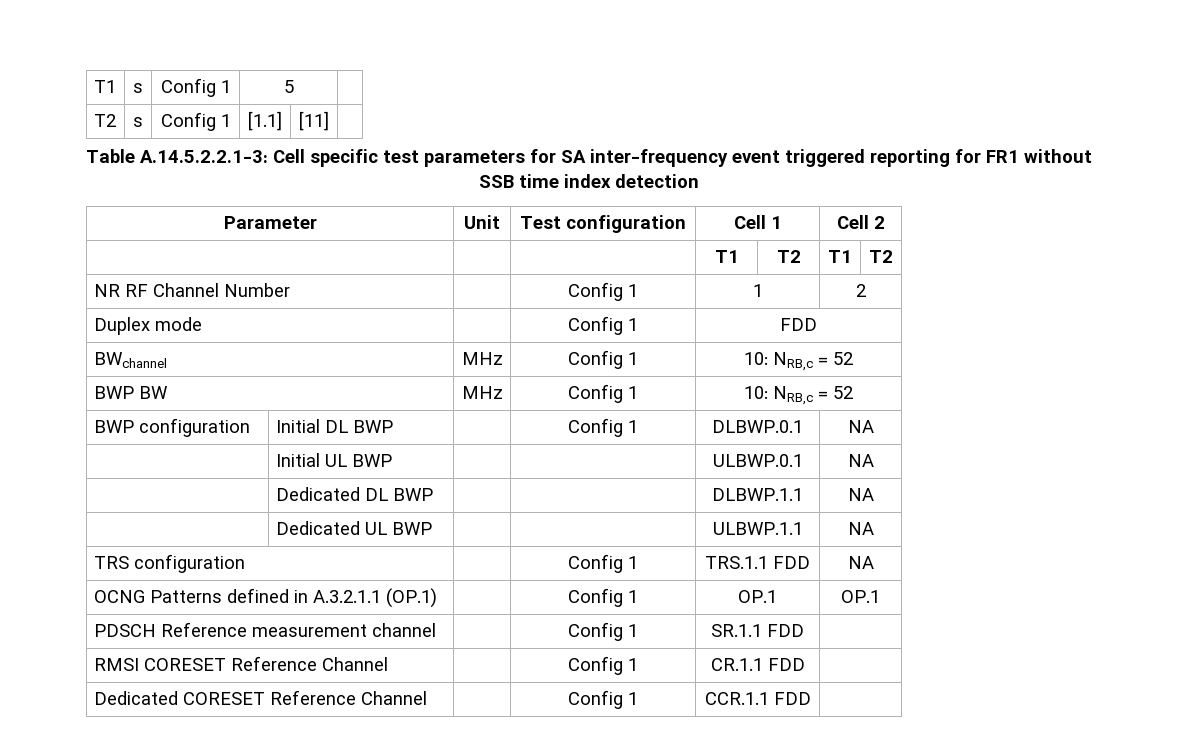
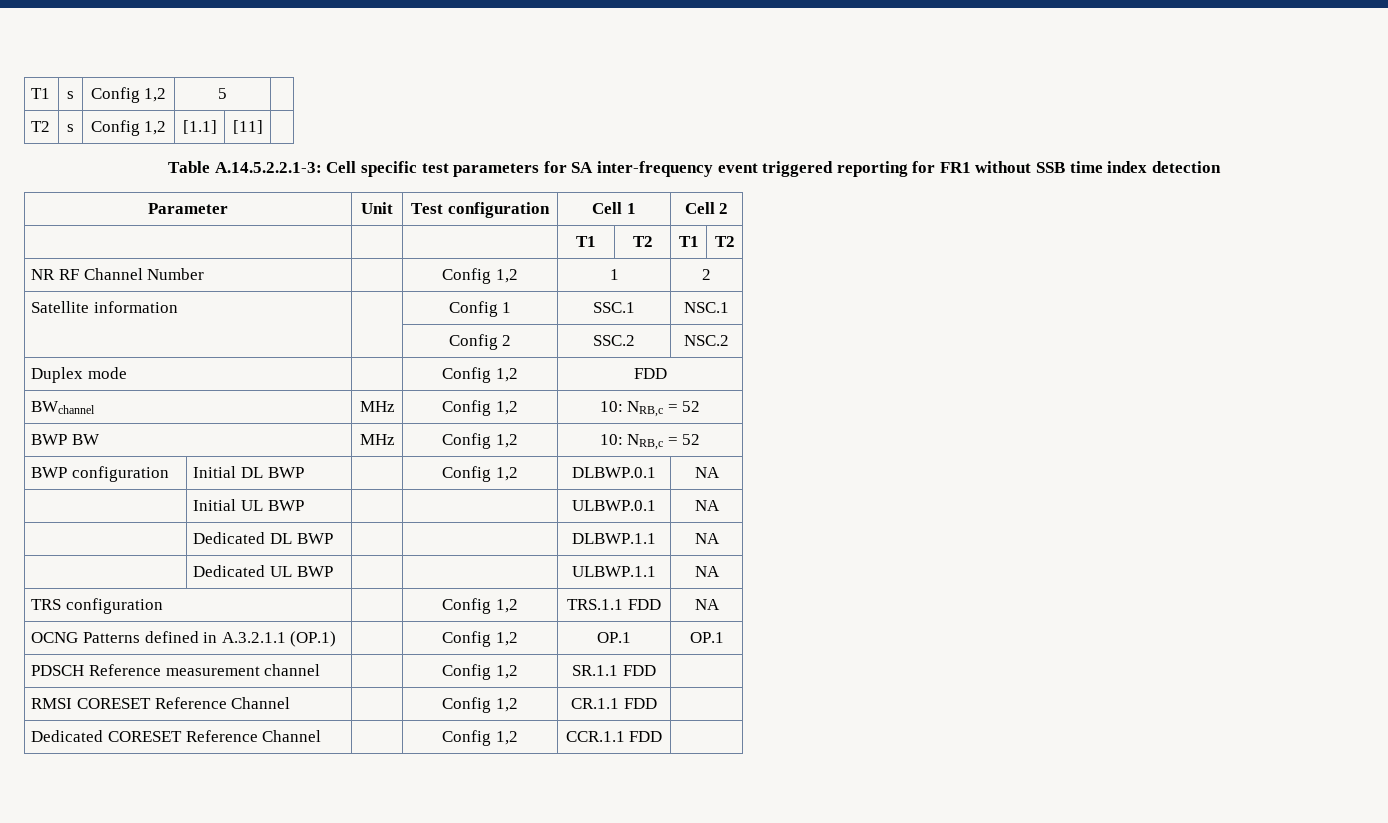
- T1 | s | Config 1 | 5 |
+ T1 | s | Config 1,2 | 5 |
- T2 | s | Config 1 | [1.1] | [11] |
+ T2 | s | Config 1,2 | [1.1] | [11] |
- NR RF Channel Number | | Config 1 | 1 | 2
+ NR RF Channel Number | | Config 1,2 | 1 | 2
+ Satellite information | | Config 1 | SSC.1 | NSC.1
+ | | Config 2 | SSC.2 | NSC.2
- Duplex mode | | Config 1 | FDD
+ Duplex mode | | Config 1,2 | FDD
- BWchannel | MHz | Config 1 | 10: NRB,c = 52
+ BWchannel | MHz | Config 1,2 | 10: NRB,c = 52
- BWP BW | MHz | Config 1 | 10: NRB,c = 52
+ BWP BW | MHz | Config 1,2 | 10: NRB,c = 52
- BWP configuration | Initial DL BWP | | Config 1 | DLBWP.0.1 | NA
+ BWP configuration | Initial DL BWP | | Config 1,2 | DLBWP.0.1 | NA
- TRS configuration | | Config 1 | TRS.1.1 FDD | NA
+ TRS configuration | | Config 1,2 | TRS.1.1 FDD | NA
- OCNG Patterns defined in A.3.2.1.1 (OP.1) | | Config 1 | OP.1 | OP.1
+ OCNG Patterns defined in A.3.2.1.1 (OP.1) | | Config 1,2 | OP.1 | OP.1
- PDSCH Reference measurement channel | | Config 1 | SR.1.1 FDD |
+ PDSCH Reference measurement channel | | Config 1,2 | SR.1.1 FDD |
- RMSI CORESET Reference Channel | | Config 1 | CR.1.1 FDD |
+ RMSI CORESET Reference Channel | | Config 1,2 | CR.1.1 FDD |
- Dedicated CORESET Reference Channel | | Config 1 | CCR.1.1 FDD |
+ Dedicated CORESET Reference Channel | | Config 1,2 | CCR.1.1 FDD |

